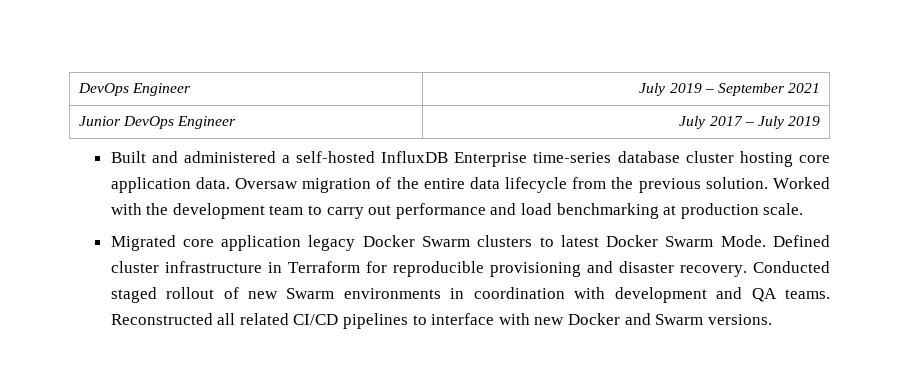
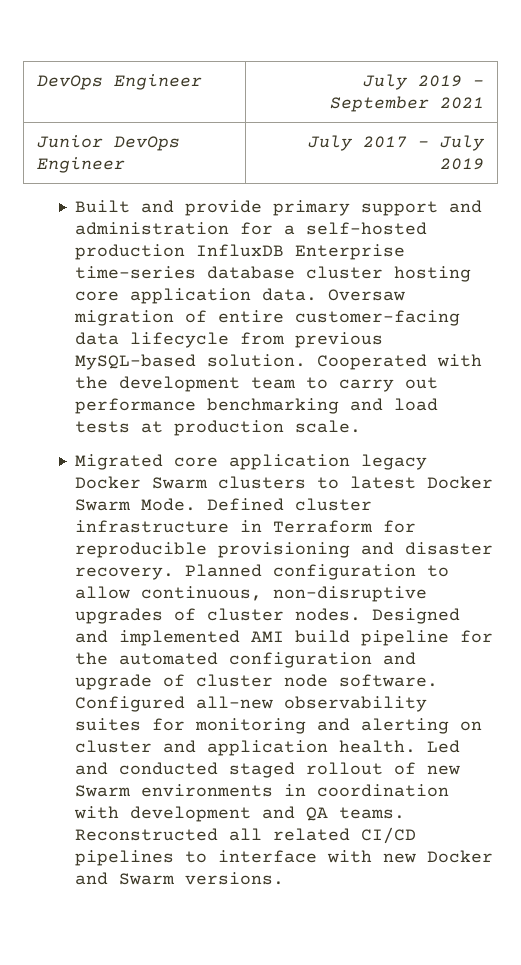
- Built and administered a self-hosted InfluxDB Enterprise time-series database cluster hosting core application data.
+ Built and provide primary support and administration for a self-hosted production InfluxDB Enterprise time-series database cluster hosting core application data.
- Oversaw migration of the entire data lifecycle from the previous solution. Worked with the development team to carry out performance and load benchmarking at production scale.
+ Oversaw migration of entire customer-facing data lifecycle from previous MySQL-based solution. Cooperated with the development team to carry out performance benchmarking and load tests at production scale.
- Conducted staged rollout of new Swarm environments in coordination with development and QA teams.
+ Planned configuration to allow continuous, non-disruptive upgrades of cluster nodes. Designed and implemented AMI build pipeline for the automated configuration and upgrade of cluster node software. Configured all-new observability suites for monitoring and alerting on cluster and application health. Led and conducted staged rollout of new Swarm environments in coordination with development and QA teams.

